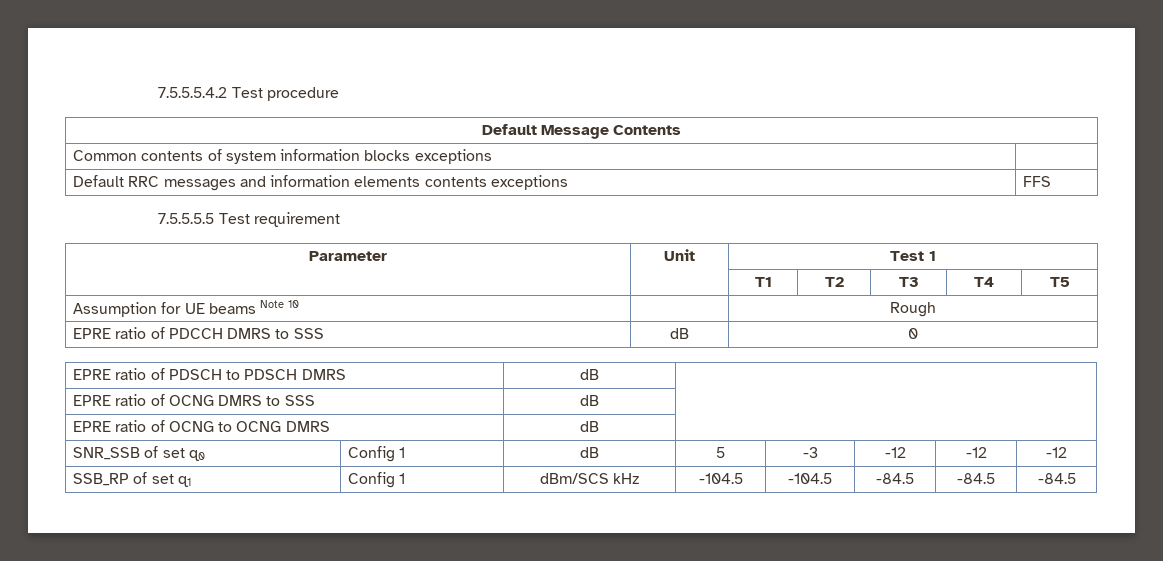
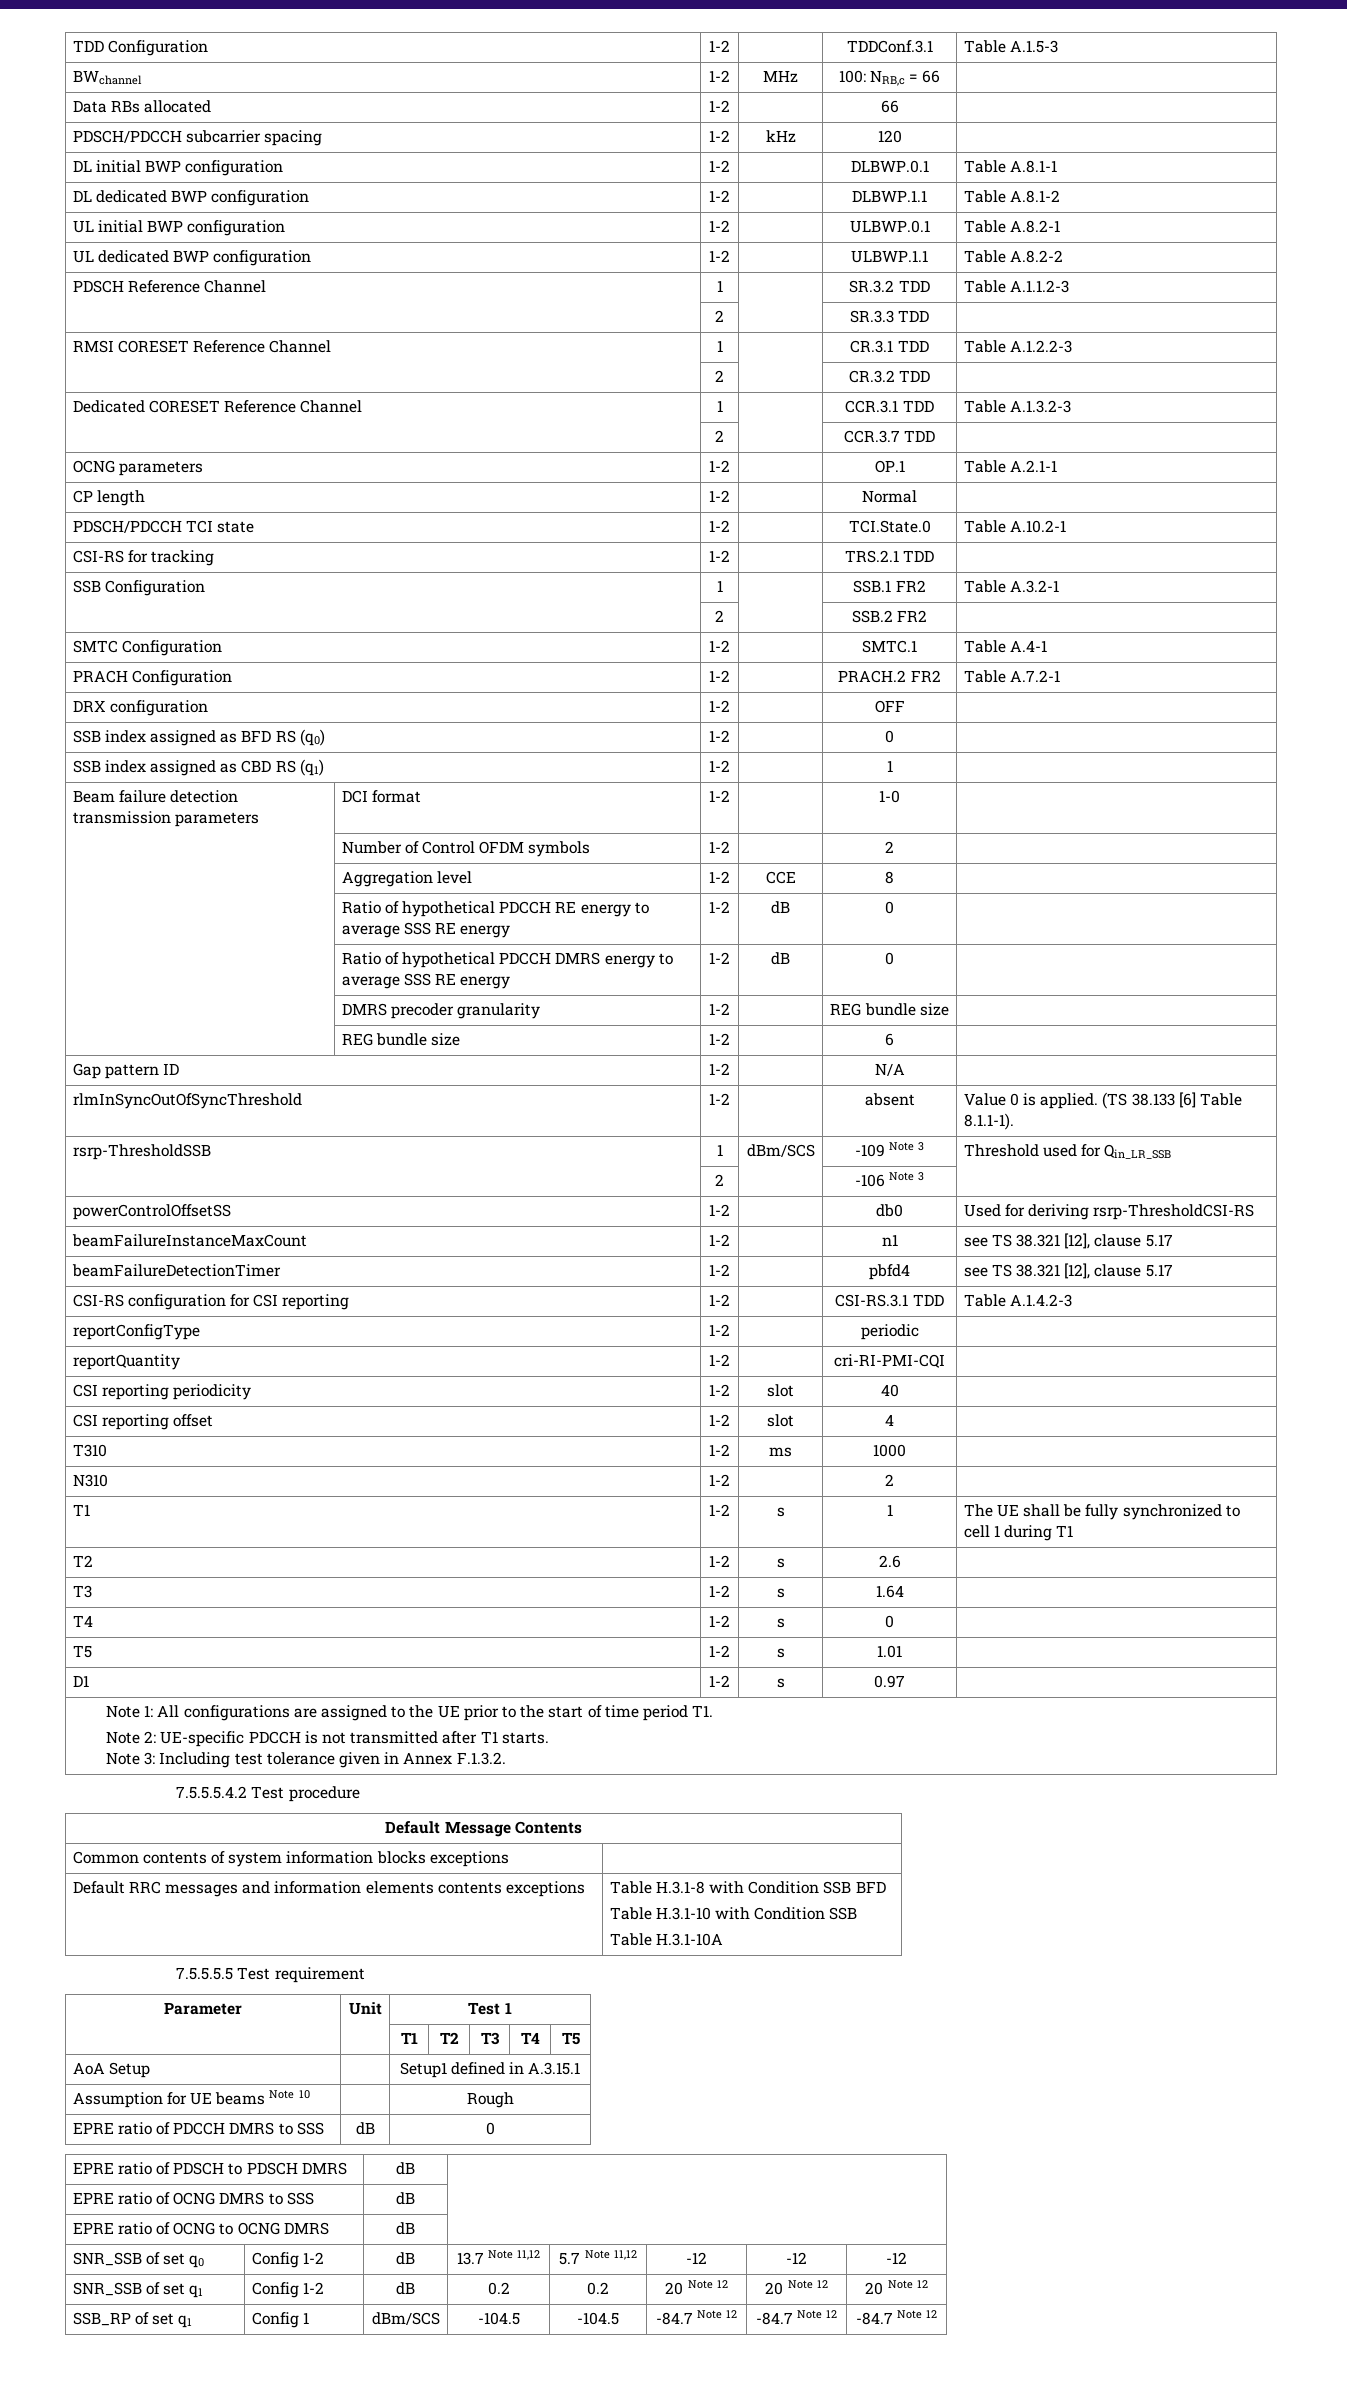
+ TDD Configuration | 1-2 | | TDDConf.3.1 | Table A.1.5-3
+ BWchannel | 1-2 | MHz | 100: NRB,c = 66 |
+ Data RBs allocated | 1-2 | | 66 |
+ PDSCH/PDCCH subcarrier spacing | 1-2 | kHz | 120 |
+ DL initial BWP configuration | 1-2 | | DLBWP.0.1 | Table A.8.1-1
+ DL dedicated BWP configuration | 1-2 | | DLBWP.1.1 | Table A.8.1-2
+ UL initial BWP configuration | 1-2 | | ULBWP.0.1 | Table A.8.2-1
+ UL dedicated BWP configuration | 1-2 | | ULBWP.1.1 | Table A.8.2-2
+ PDSCH Reference Channel | 1 | | SR.3.2 TDD | Table A.1.1.2-3
+ | 2 | | SR.3.3 TDD |
+ RMSI CORESET Reference Channel | 1 | | CR.3.1 TDD | Table A.1.2.2-3
+ | 2 | | CR.3.2 TDD |
+ Dedicated CORESET Reference Channel | 1 | | CCR.3.1 TDD | Table A.1.3.2-3
+ | 2 | | CCR.3.7 TDD |
+ OCNG parameters | 1-2 | | OP.1 | Table A.2.1-1
+ CP length | 1-2 | | Normal |
+ PDSCH/PDCCH TCI state | 1-2 | | TCI.State.0 | Table A.10.2-1
+ CSI-RS for tracking | 1-2 | | TRS.2.1 TDD |
+ SSB Configuration | 1 | | SSB.1 FR2 | Table A.3.2-1
+ | 2 | | SSB.2 FR2 |
+ SMTC Configuration | 1-2 | | SMTC.1 | Table A.4-1
+ PRACH Configuration | 1-2 | | PRACH.2 FR2 | Table A.7.2-1
+ DRX configuration | 1-2 | | OFF |
+ SSB index assigned as BFD RS (q0) | 1-2 | | 0 |
+ SSB index assigned as CBD RS (q1) | 1-2 | | 1 |
+ Beam failure detection transmission parameters | DCI format | 1-2 | | 1-0 |
+ | Number of Control OFDM symbols | 1-2 | | 2 |
+ | Aggregation level | 1-2 | CCE | 8 |
+ | Ratio of hypothetical PDCCH RE energy to average SSS RE energy | 1-2 | dB | 0 |
+ | Ratio of hypothetical PDCCH DMRS energy to average SSS RE energy | 1-2 | dB | 0 |
+ | DMRS precoder granularity | 1-2 | | REG bundle size |
+ | REG bundle size | 1-2 | | 6 |
+ Gap pattern ID | 1-2 | | N/A |
+ rlmInSyncOutOfSyncThreshold | 1-2 | | absent | Value 0 is applied. (TS 38.133 [6] Table 8.1.1-1).
+ rsrp-ThresholdSSB | 1 | dBm/SCS | -109 Note 3 | Threshold used for Qin_LR_SSB
+ | 2 | | -106 Note 3 |
+ powerControlOffsetSS | 1-2 | | db0 | Used for deriving rsrp-ThresholdCSI-RS
+ beamFailureInstanceMaxCount | 1-2 | | n1 | see TS 38.321 [12], clause 5.17
+ beamFailureDetectionTimer | 1-2 | | pbfd4 | see TS 38.321 [12], clause 5.17
+ CSI-RS configuration for CSI reporting | 1-2 | | CSI-RS.3.1 TDD | Table A.1.4.2-3
+ reportConfigType | 1-2 | | periodic |
+ reportQuantity | 1-2 | | cri-RI-PMI-CQI |
+ CSI reporting periodicity | 1-2 | slot | 40 |
+ CSI reporting offset | 1-2 | slot | 4 |
+ T310 | 1-2 | ms | 1000 |
+ N310 | 1-2 | | 2 |
+ T1 | 1-2 | s | 1 | The UE shall be fully synchronized to cell 1 during T1
+ T2 | 1-2 | s | 2.6 |
+ T3 | 1-2 | s | 1.64 |
+ T4 | 1-2 | s | 0 |
+ T5 | 1-2 | s | 1.01 |
+ D1 | 1-2 | s | 0.97 |
+ Note 1: All configurations are assigned to the UE prior to the start of time period T1.
+ Note 2: UE-specific PDCCH is not transmitted after T1 starts.
+ Note 3: Including test tolerance given in Annex F.1.3.2.
- Default RRC messages and information elements contents exceptions | FFS
+ Default RRC messages and information elements contents exceptions | Table H.3.1-8 with Condition SSB BFD
+ Table H.3.1-10 with Condition SSB
+ Table H.3.1-10A
+ AoA Setup | | Setup1 defined in A.3.15.1
- SNR_SSB of set q0 | Config 1 | dB | 5 | -3 | -12 | -12 | -12
+ SNR_SSB of set q0 | Config 1-2 | dB | 13.7 Note 11,12 | 5.7 Note 11,12 | -12 | -12 | -12
+ SNR_SSB of set q1 | Config 1-2 | dB | 0.2 | 0.2 | 20 Note 12 | 20 Note 12 | 20 Note 12
- SSB_RP of set q1 | Config 1 | dBm/SCS kHz | -104.5 | -104.5 | -84.5 | -84.5 | -84.5
+ SSB_RP of set q1 | Config 1 | dBm/SCS | -104.5 | -104.5 | -84.7 Note 12 | -84.7 Note 12 | -84.7 Note 12

